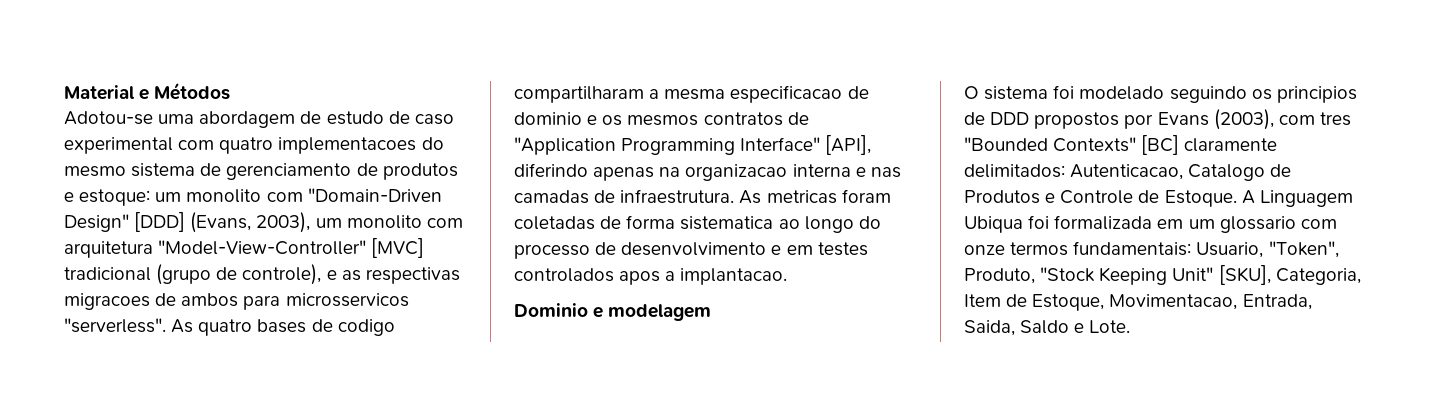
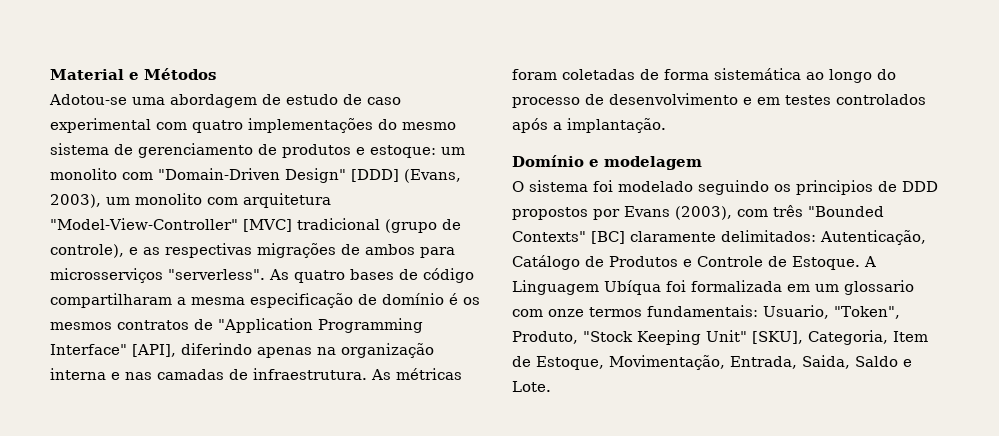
- Adotou-se uma abordagem de estudo de caso experimental com quatro implementacoes do mesmo sistema de gerenciamento de produtos e estoque: um monolito com "Domain-Driven Design" [DDD] (Evans, 2003), um monolito com arquitetura "Model-View-Controller" [MVC] tradicional (grupo de controle), e as respectivas migracoes de ambos para microsservicos "serverless".
+ Adotou-se uma abordagem de estudo de caso experimental com quatro implementações do mesmo sistema de gerenciamento de produtos e estoque: um monolito com "Domain-Driven Design" [DDD] (Evans, 2003), um monolito com arquitetura "Model-View-Controller" [MVC] tradicional (grupo de controle), e as respectivas migrações de ambos para microsserviços "serverless".
- As quatro bases de codigo compartilharam a mesma especificacao de dominio e os mesmos contratos de "Application Programming Interface" [API], diferindo apenas na organizacao interna e nas camadas de infraestrutura.
+ As quatro bases de código compartilharam a mesma especificação de domínio é os mesmos contratos de "Application Programming Interface" [API], diferindo apenas na organização interna e nas camadas de infraestrutura.
- As metricas foram coletadas de forma sistematica ao longo do processo de desenvolvimento e em testes controlados apos a implantacao.
- Dominio e modelagem
+ As métricas foram coletadas de forma sistemática ao longo do processo de desenvolvimento e em testes controlados após a implantação.
+ Domínio e modelagem
- O sistema foi modelado seguindo os principios de DDD propostos por Evans (2003), com tres "Bounded Contexts" [BC] claramente delimitados: Autenticacao, Catalogo de Produtos e Controle de Estoque.
+ O sistema foi modelado seguindo os principios de DDD propostos por Evans (2003), com três "Bounded Contexts" [BC] claramente delimitados: Autenticação, Catálogo de Produtos e Controle de Estoque.
- A Linguagem Ubiqua foi formalizada em um glossario com onze termos fundamentais: Usuario, "Token", Produto, "Stock Keeping Unit" [SKU], Categoria, Item de Estoque, Movimentacao, Entrada, Saida, Saldo e Lote.
+ A Linguagem Ubíqua foi formalizada em um glossario com onze termos fundamentais: Usuario, "Token", Produto, "Stock Keeping Unit" [SKU], Categoria, Item de Estoque, Movimentação, Entrada, Saida, Saldo e Lote.

